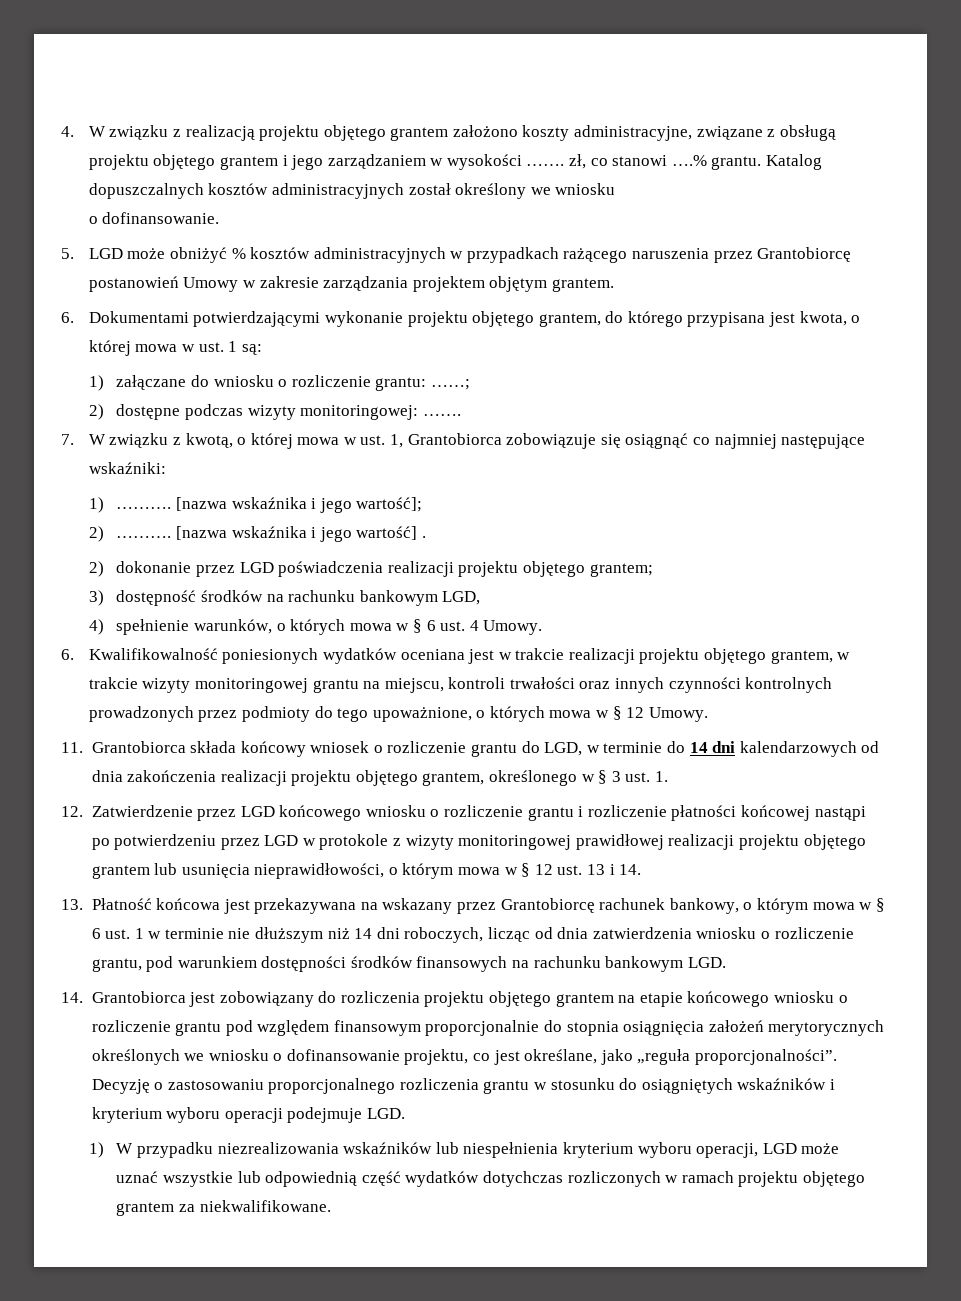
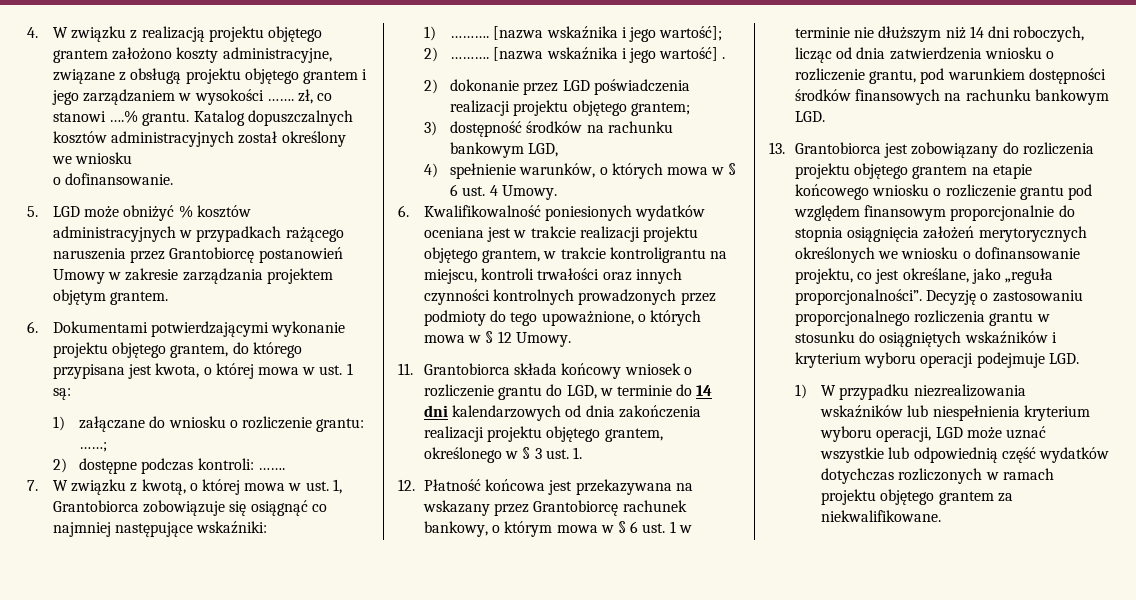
- 2) dostępne podczas wizyty monitoringowej: …….
+ 2) dostępne podczas kontroli: …….
- 6. Kwalifikowalność poniesionych wydatków oceniana jest w trakcie realizacji projektu objętego grantem, w trakcie wizyty monitoringowej grantu na miejscu, kontroli trwałości oraz innych czynności kontrolnych prowadzonych przez podmioty do tego upoważnione, o których mowa w § 12 Umowy.
+ 6. Kwalifikowalność poniesionych wydatków oceniana jest w trakcie realizacji projektu objętego grantem, w trakcie kontroligrantu na miejscu, kontroli trwałości oraz innych czynności kontrolnych prowadzonych przez podmioty do tego upoważnione, o których mowa w § 12 Umowy.
- 12. Zatwierdzenie przez LGD końcowego wniosku o rozliczenie grantu i rozliczenie płatności końcowej nastąpi po potwierdzeniu przez LGD w protokole z wizyty monitoringowej prawidłowej realizacji projektu objętego grantem lub usunięcia nieprawidłowości, o którym mowa w § 12 ust. 13 i 14.
- 13. Płatność końcowa jest przekazywana na wskazany przez Grantobiorcę rachunek bankowy, o którym mowa w § 6 ust. 1 w terminie nie dłuższym niż 14 dni roboczych, licząc od dnia zatwierdzenia wniosku o rozliczenie grantu, pod warunkiem dostępności środków finansowych na rachunku bankowym LGD.
+ 12. Płatność końcowa jest przekazywana na wskazany przez Grantobiorcę rachunek bankowy, o którym mowa w § 6 ust. 1 w terminie nie dłuższym niż 14 dni roboczych, licząc od dnia zatwierdzenia wniosku o rozliczenie grantu, pod warunkiem dostępności środków finansowych na rachunku bankowym LGD.
- 14. Grantobiorca jest zobowiązany do rozliczenia projektu objętego grantem na etapie końcowego wniosku o rozliczenie grantu pod względem finansowym proporcjonalnie do stopnia osiągnięcia założeń merytorycznych określonych we wniosku o dofinansowanie projektu, co jest określane, jako „reguła proporcjonalności”.
+ 13. Grantobiorca jest zobowiązany do rozliczenia projektu objętego grantem na etapie końcowego wniosku o rozliczenie grantu pod względem finansowym proporcjonalnie do stopnia osiągnięcia założeń merytorycznych określonych we wniosku o dofinansowanie projektu, co jest określane, jako „reguła proporcjonalności”.

